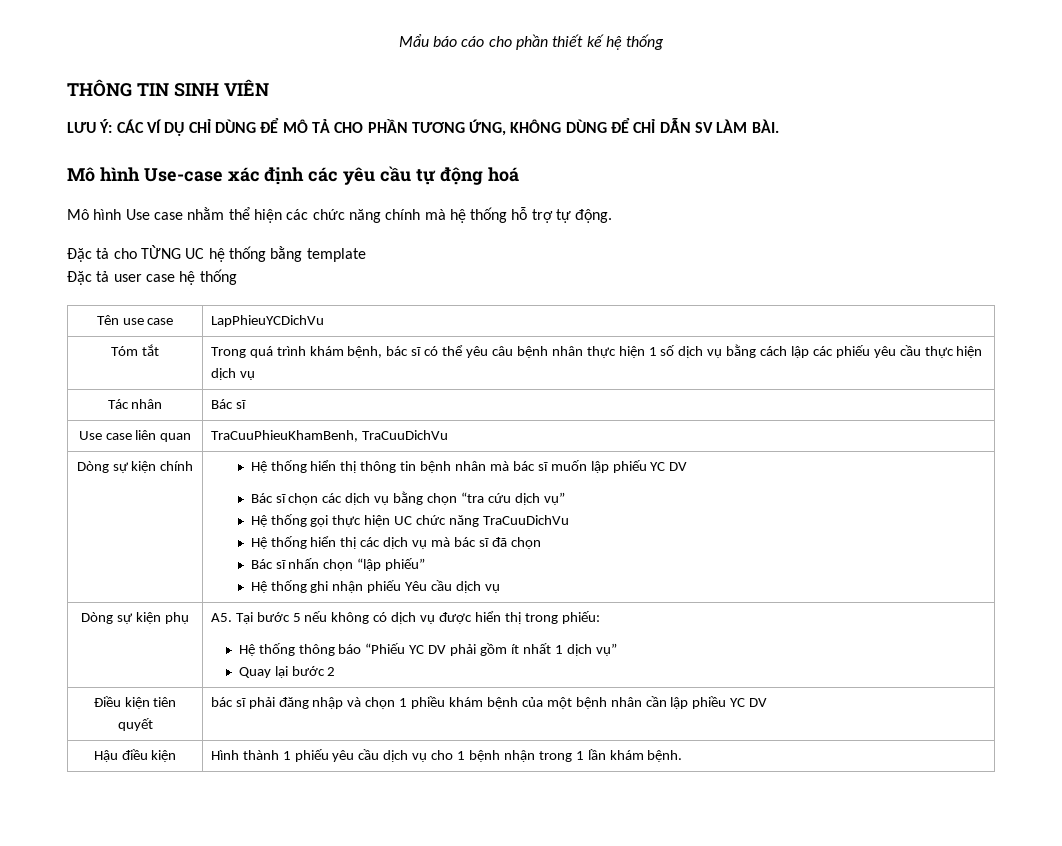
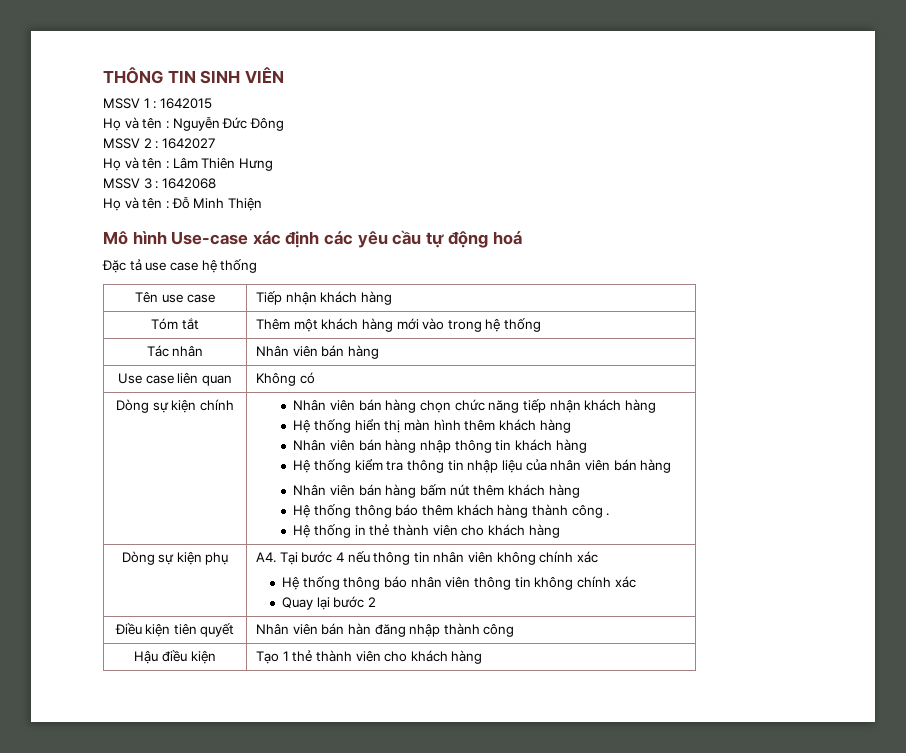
- Mẩu báo cáo cho phần thiết kế hệ thống
  THÔNG TIN SINH VIÊN
- LƯU Ý: CÁC VÍ DỤ CHỈ DÙNG ĐỂ MÔ TẢ CHO PHẦN TƯƠNG ỨNG, KHÔNG DÙNG ĐỂ CHỈ DẪN SV LÀM BÀI.
+ MSSV 1 : 1642015
+ Họ và tên : Nguyễn Đức Đông
+ MSSV 2 : 1642027
+ Họ và tên : Lâm Thiên Hưng
+ MSSV 3 : 1642068
+ Họ và tên : Đỗ Minh Thiện
- Mô hình Use case nhằm thể hiện các chức năng chính mà hệ thống hỗ trợ tự động.
- Đặc tả cho TỪNG UC hệ thống bằng template
- Đặc tả user case hệ thống
+ Đặc tả use case hệ thống
- Tên use case | LapPhieuYCDichVu
- Tóm tắt | Trong quá trình khám bệnh, bác sĩ có thể yêu câu bệnh nhân thực hiện 1 số dịch vụ bằng cách lập các phiếu yêu cầu thực hiện dịch vụ
- Tác nhân | Bác sĩ
+ Tên use case | Tiếp nhận khách hàng
+ Tóm tắt | Thêm một khách hàng mới vào trong hệ thống
+ Tác nhân | Nhân viên bán hàng
- Use case liên quan | TraCuuPhieuKhamBenh, TraCuuDichVu
+ Use case liên quan | Không có
- Hệ thống hiển thị thông tin bệnh nhân mà bác sĩ muốn lập phiếu YC DV
- Bác sĩ chọn các dịch vụ bằng chọn “tra cứu dịch vụ”
- Hệ thống gọi thực hiện UC chức năng TraCuuDichVu
- Hệ thống hiển thị các dịch vụ mà bác sĩ đã chọn
- Bác sĩ nhấn chọn “lập phiếu”
- Hệ thống ghi nhận phiếu Yêu cầu dịch vụ
+ Nhân viên bán hàng chọn chức năng tiếp nhận khách hàng
+ Hệ thống hiển thị màn hình thêm khách hàng
+ Nhân viên bán hàng nhập thông tin khách hàng
+ Hệ thống kiểm tra thông tin nhập liệu của nhân viên bán hàng
+ Nhân viên bán hàng bấm nút thêm khách hàng
+ Hệ thống thông báo thêm khách hàng thành công .
+ Hệ thống in thẻ thành viên cho khách hàng
- Dòng sự kiện phụ | A5. Tại bước 5 nếu không có dịch vụ được hiển thị trong phiếu:
- Hệ thống thông báo “Phiếu YC DV phải gồm ít nhất 1 dịch vụ”
+ Dòng sự kiện phụ | A4. Tại bước 4 nếu thông tin nhân viên không chính xác
+ Hệ thống thông báo nhân viên thông tin không chính xác
- Điều kiện tiên quyết | bác sĩ phải đăng nhập và chọn 1 phiều khám bệnh của một bệnh nhân cần lập phiều YC DV
- Hậu điều kiện | Hình thành 1 phiếu yêu cầu dịch vụ cho 1 bệnh nhận trong 1 lần khám bệnh.
+ Điều kiện tiên quyết | Nhân viên bán hàn đăng nhập thành công
+ Hậu điều kiện | Tạo 1 thẻ thành viên cho khách hàng

